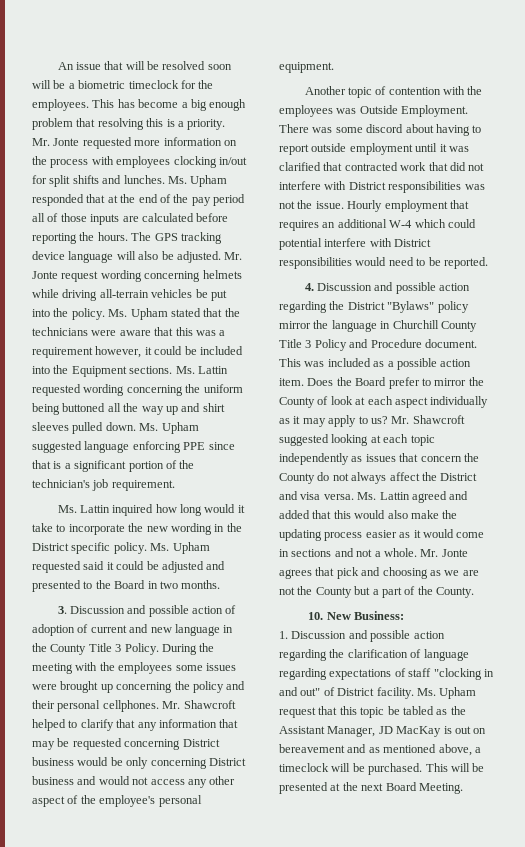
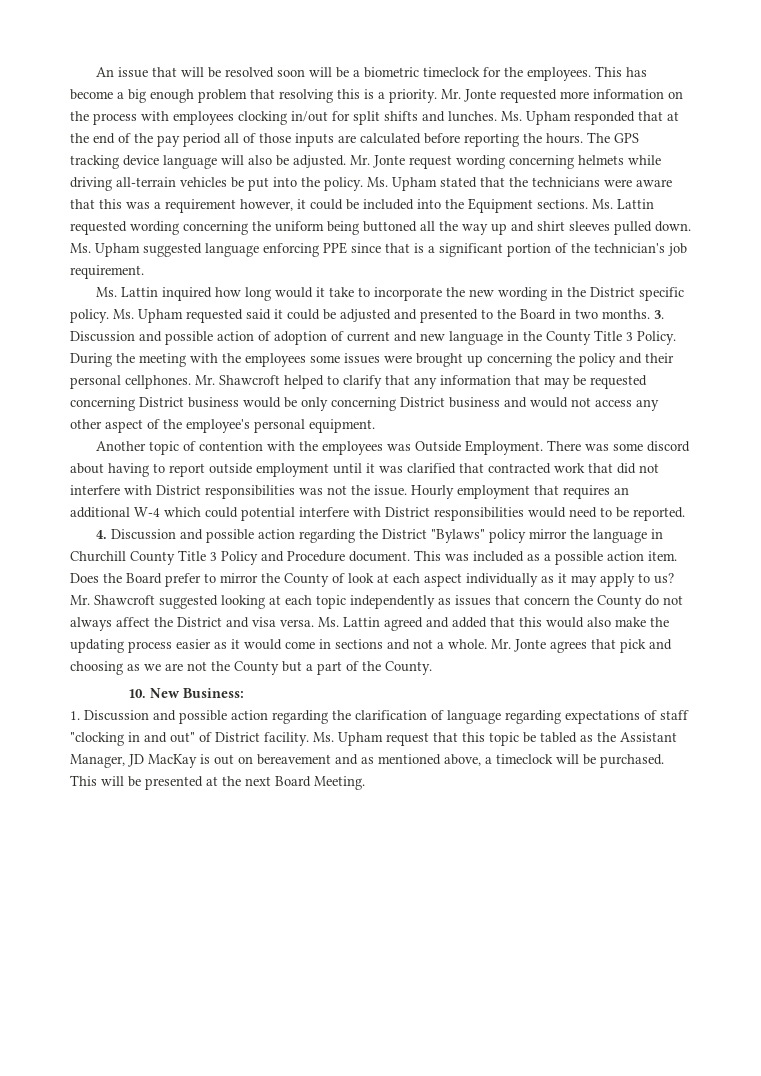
- Ms. Upham requested said it could be adjusted and presented to the Board in two months.
- 3. Discussion and possible action of adoption of current and new language in the County Title 3 Policy.
+ Ms. Upham requested said it could be adjusted and presented to the Board in two months. 3. Discussion and possible action of adoption of current and new language in the County Title 3 Policy.

